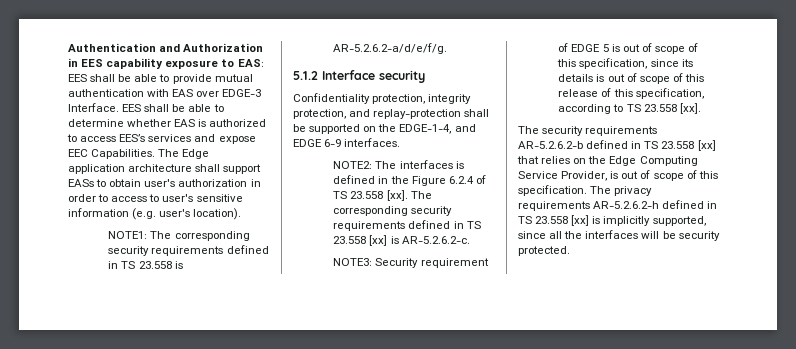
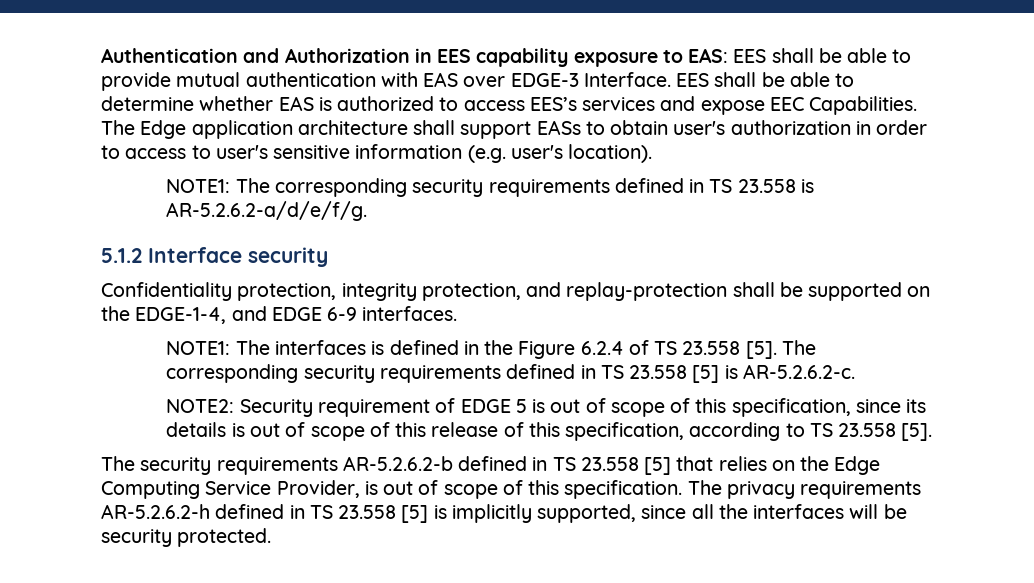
- NOTE2: The interfaces is defined in the Figure 6.2.4 of TS 23.558 [xx]. The corresponding security requirements defined in TS 23.558 [xx] is AR-5.2.6.2-c.
+ NOTE1: The interfaces is defined in the Figure 6.2.4 of TS 23.558 [5]. The corresponding security requirements defined in TS 23.558 [5] is AR-5.2.6.2-c.
- NOTE3: Security requirement of EDGE 5 is out of scope of this specification, since its details is out of scope of this release of this specification, according to TS 23.558 [xx].
+ NOTE2: Security requirement of EDGE 5 is out of scope of this specification, since its details is out of scope of this release of this specification, according to TS 23.558 [5].
- The security requirements AR-5.2.6.2-b defined in TS 23.558 [xx] that relies on the Edge Computing Service Provider, is out of scope of this specification.
+ The security requirements AR-5.2.6.2-b defined in TS 23.558 [5] that relies on the Edge Computing Service Provider, is out of scope of this specification.
- The privacy requirements AR-5.2.6.2-h defined in TS 23.558 [xx] is implicitly supported, since all the interfaces will be security protected.
+ The privacy requirements AR-5.2.6.2-h defined in TS 23.558 [5] is implicitly supported, since all the interfaces will be security protected.

